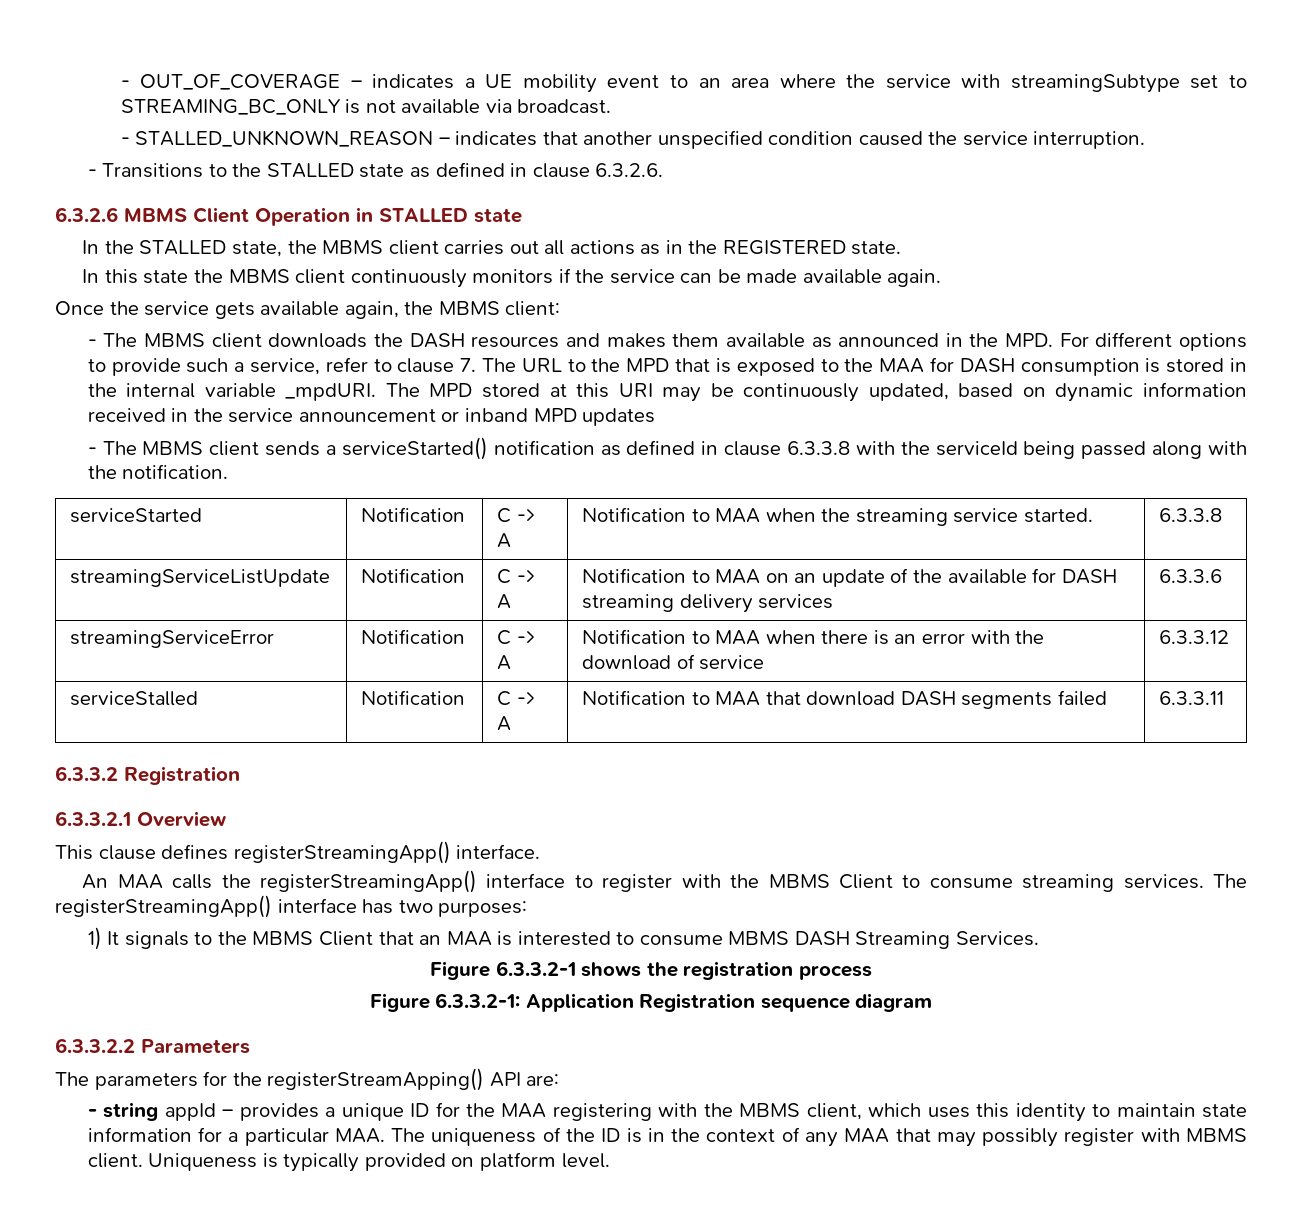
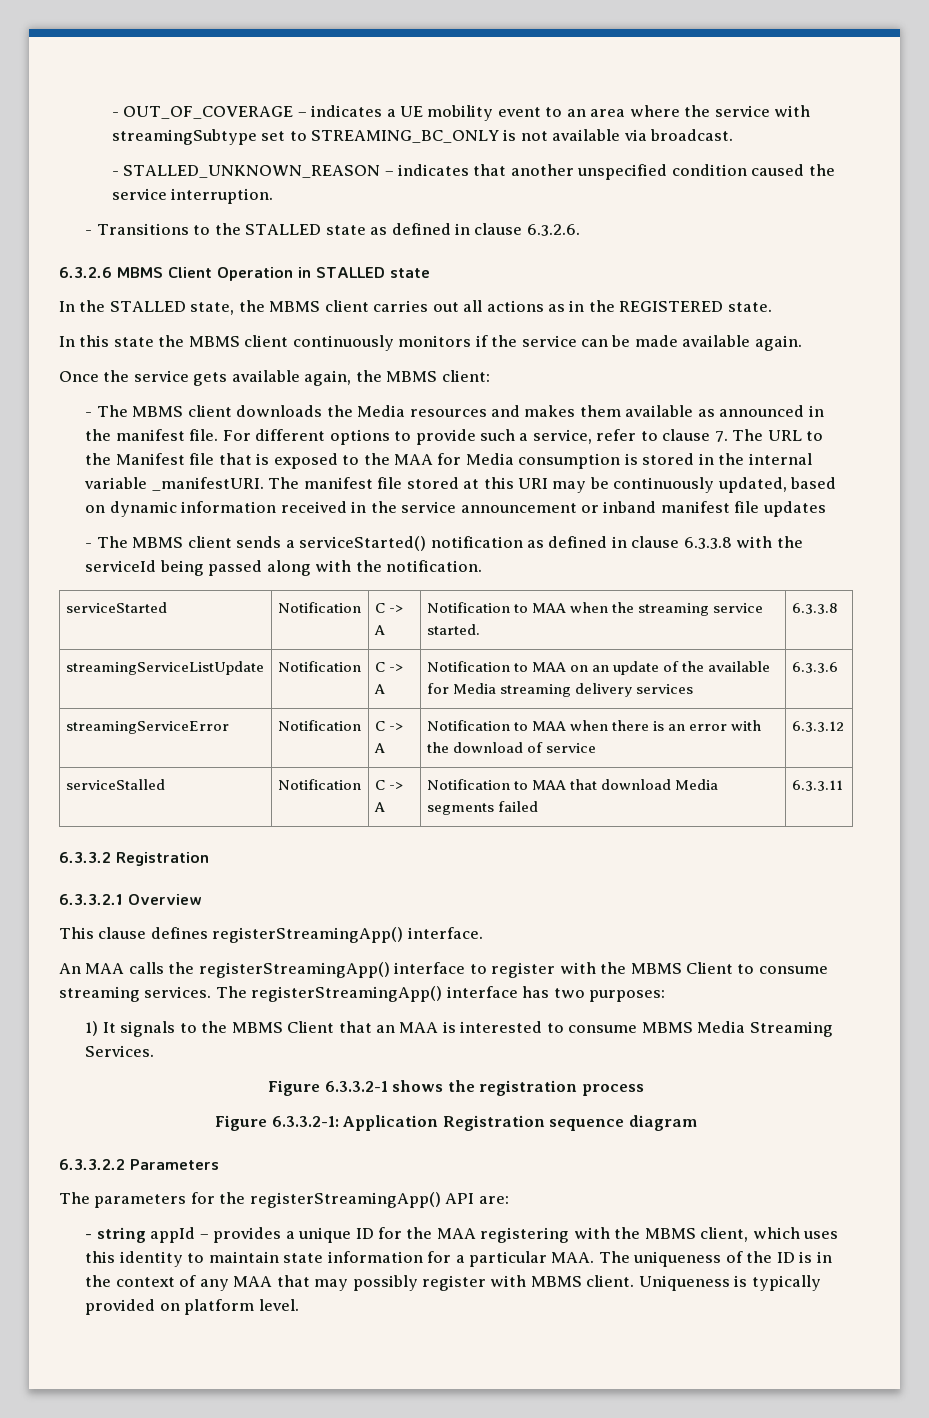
- - The MBMS client downloads the DASH resources and makes them available as announced in the MPD. For different options to provide such a service, refer to clause 7. The URL to the MPD that is exposed to the MAA for DASH consumption is stored in the internal variable _mpdURI. The MPD stored at this URI may be continuously updated, based on dynamic information received in the service announcement or inband MPD updates
+ - The MBMS client downloads the Media resources and makes them available as announced in the manifest file. For different options to provide such a service, refer to clause 7. The URL to the Manifest file that is exposed to the MAA for Media consumption is stored in the internal variable _manifestURI. The manifest file stored at this URI may be continuously updated, based on dynamic information received in the service announcement or inband manifest file updates
- streamingServiceListUpdate | Notification | C -> A | Notification to MAA on an update of the available for DASH streaming delivery services | 6.3.3.6
+ streamingServiceListUpdate | Notification | C -> A | Notification to MAA on an update of the available for Media streaming delivery services | 6.3.3.6
- serviceStalled | Notification | C -> A | Notification to MAA that download DASH segments failed | 6.3.3.11
+ serviceStalled | Notification | C -> A | Notification to MAA that download Media segments failed | 6.3.3.11
- 1) It signals to the MBMS Client that an MAA is interested to consume MBMS DASH Streaming Services.
+ 1) It signals to the MBMS Client that an MAA is interested to consume MBMS Media Streaming Services.
- The parameters for the registerStreamApping() API are:
+ The parameters for the registerStreamingApp() API are:

